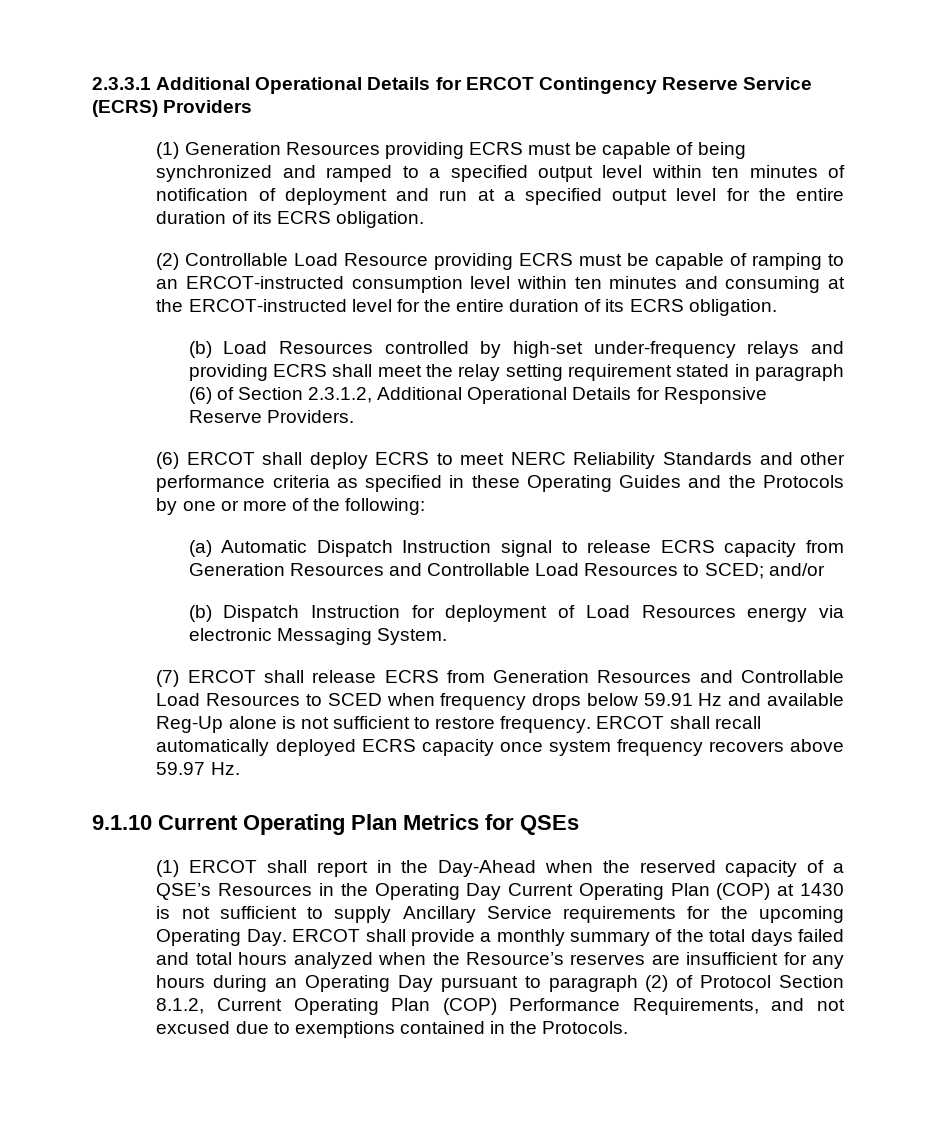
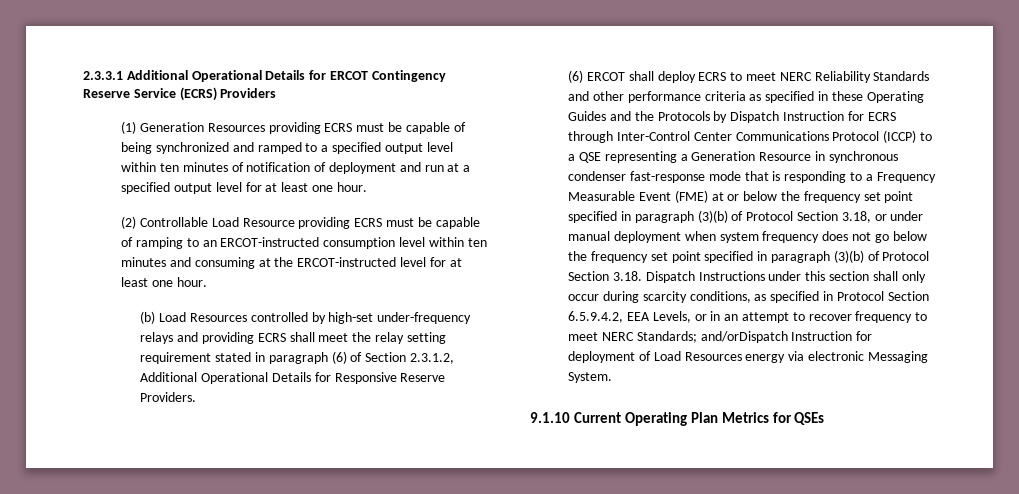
- (1) Generation Resources providing ECRS must be capable of being synchronized and ramped to a specified output level within ten minutes of notification of deployment and run at a specified output level for the entire duration of its ECRS obligation.
+ (1) Generation Resources providing ECRS must be capable of being synchronized and ramped to a specified output level within ten minutes of notification of deployment and run at a specified output level for at least one hour.
- (2) Controllable Load Resource providing ECRS must be capable of ramping to an ERCOT-instructed consumption level within ten minutes and consuming at the ERCOT-instructed level for the entire duration of its ECRS obligation.
+ (2) Controllable Load Resource providing ECRS must be capable of ramping to an ERCOT-instructed consumption level within ten minutes and consuming at the ERCOT-instructed level for at least one hour.
- (6) ERCOT shall deploy ECRS to meet NERC Reliability Standards and other performance criteria as specified in these Operating Guides and the Protocols by one or more of the following:
- (a) Automatic Dispatch Instruction signal to release ECRS capacity from Generation Resources and Controllable Load Resources to SCED; and/or
- (b) Dispatch Instruction for deployment of Load Resources energy via electronic Messaging System.
+ (6) ERCOT shall deploy ECRS to meet NERC Reliability Standards and other performance criteria as specified in these Operating Guides and the Protocols by Dispatch Instruction for ECRS through Inter-Control Center Communications Protocol (ICCP) to a QSE representing a Generation Resource in synchronous condenser fast-response mode that is responding to a Frequency Measurable Event (FME) at or below the frequency set point specified in paragraph (3)(b) of Protocol Section 3.18, or under manual deployment when system frequency does not go below the frequency set point specified in paragraph (3)(b) of Protocol Section 3.18. Dispatch Instructions under this section shall only occur during scarcity conditions, as specified in Protocol Section 6.5.9.4.2, EEA Levels, or in an attempt to recover frequency to meet NERC Standards; and/orDispatch Instruction for deployment of Load Resources energy via electronic Messaging System.
- (7) ERCOT shall release ECRS from Generation Resources and Controllable Load Resources to SCED when frequency drops below 59.91 Hz and available Reg-Up alone is not sufficient to restore frequency. ERCOT shall recall automatically deployed ECRS capacity once system frequency recovers above 59.97 Hz.
- (1) ERCOT shall report in the Day-Ahead when the reserved capacity of a QSE’s Resources in the Operating Day Current Operating Plan (COP) at 1430 is not sufficient to supply Ancillary Service requirements for the upcoming Operating Day. ERCOT shall provide a monthly summary of the total days failed and total hours analyzed when the Resource’s reserves are insufficient for any hours during an Operating Day pursuant to paragraph (2) of Protocol Section 8.1.2, Current Operating Plan (COP) Performance Requirements, and not excused due to exemptions contained in the Protocols.

